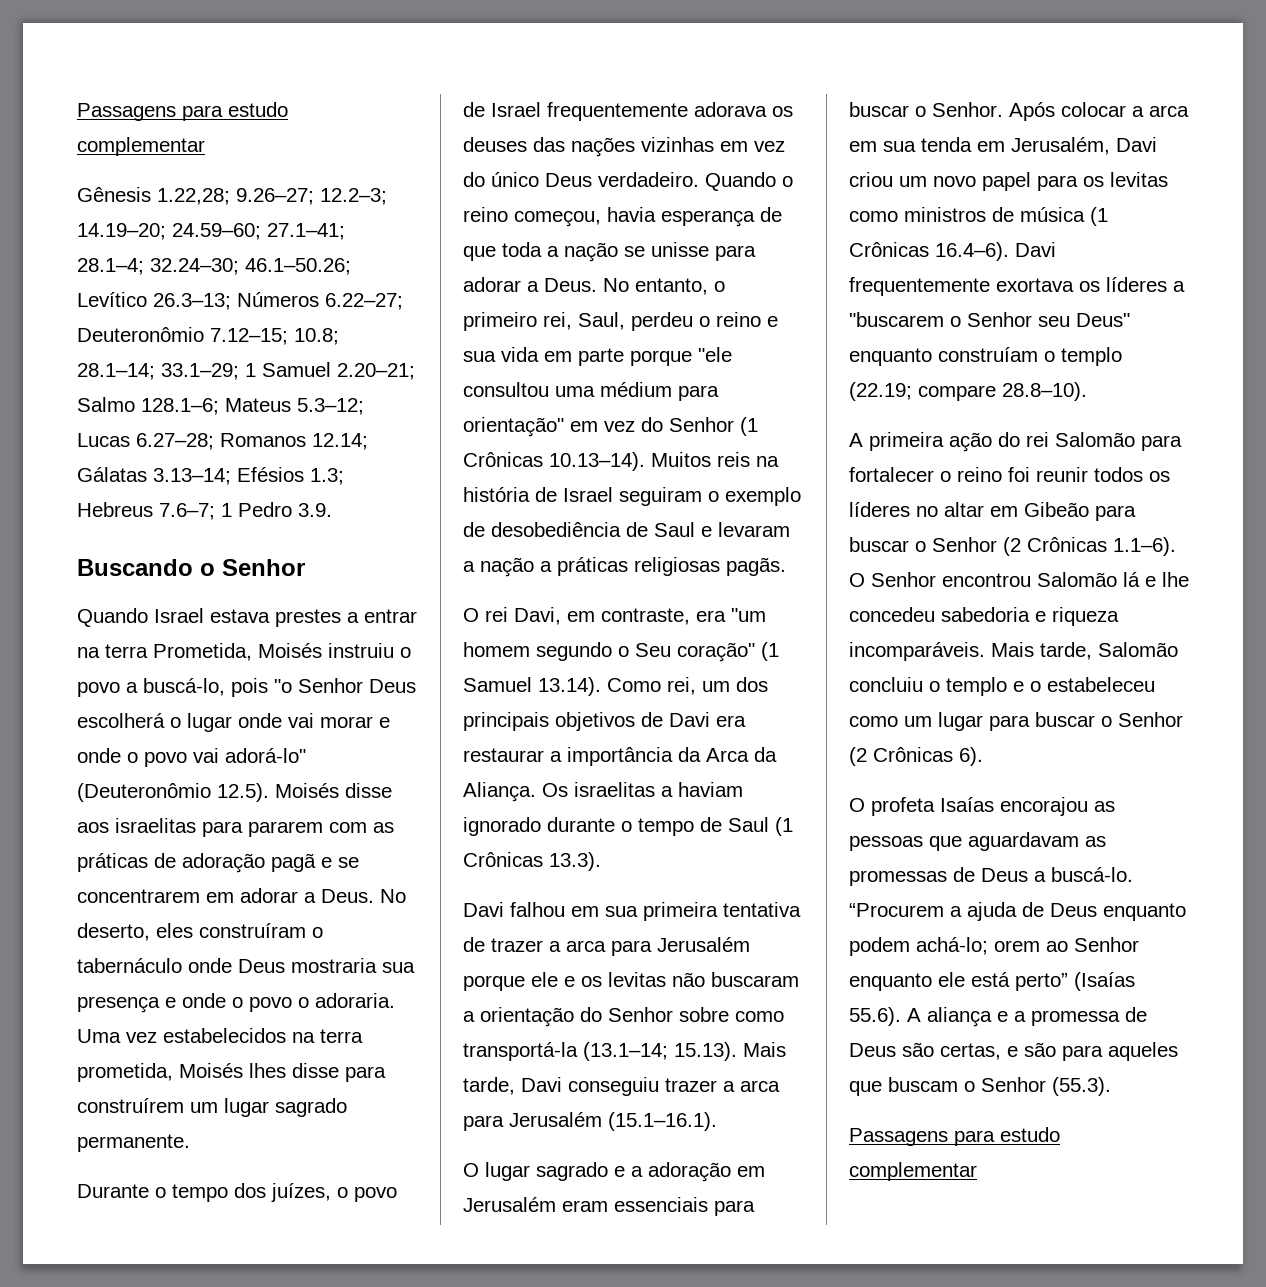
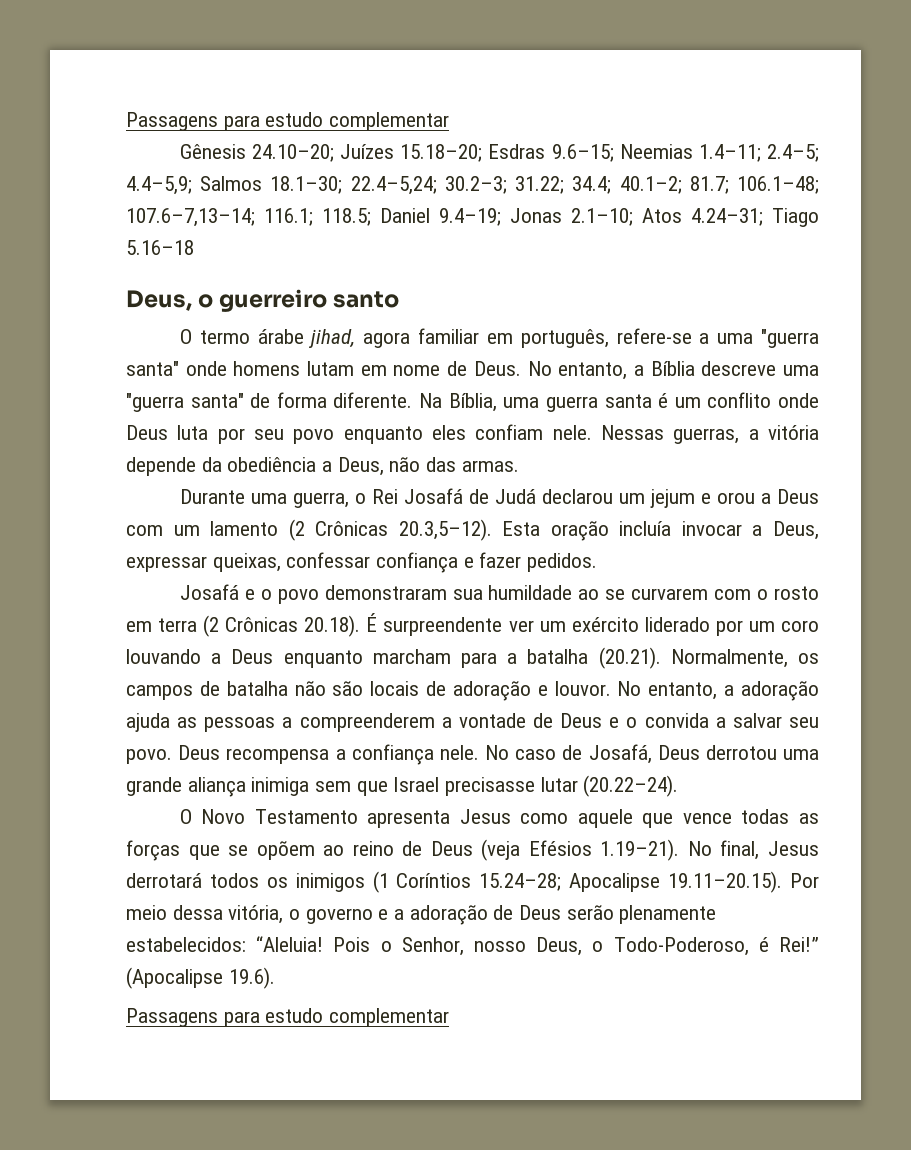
- Gênesis 1.22,28; 9.26–27; 12.2–3; 14.19–20; 24.59–60; 27.1–41; 28.1–4; 32.24–30; 46.1–50.26; Levítico 26.3–13; Números 6.22–27; Deuteronômio 7.12–15; 10.8; 28.1–14; 33.1–29; 1 Samuel 2.20–21; Salmo 128.1–6; Mateus 5.3–12; Lucas 6.27–28; Romanos 12.14; Gálatas 3.13–14; Efésios 1.3; Hebreus 7.6–7; 1 Pedro 3.9.
- Buscando o Senhor
- Quando Israel estava prestes a entrar na terra Prometida, Moisés instruiu o povo a buscá-lo, pois "o Senhor Deus escolherá o lugar onde vai morar e onde o povo vai adorá-lo" (Deuteronômio 12.5). Moisés disse aos israelitas para pararem com as práticas de adoração pagã e se concentrarem em adorar a Deus. No deserto, eles construíram o tabernáculo onde Deus mostraria sua presença e onde o povo o adoraria. Uma vez estabelecidos na terra prometida, Moisés lhes disse para construírem um lugar sagrado permanente.
- Durante o tempo dos juízes, o povo de Israel frequentemente adorava os deuses das nações vizinhas em vez do único Deus verdadeiro. Quando o reino começou, havia esperança de que toda a nação se unisse para adorar a Deus. No entanto, o primeiro rei, Saul, perdeu o reino e sua vida em parte porque "ele consultou uma médium para orientação" em vez do Senhor (1 Crônicas 10.13–14). Muitos reis na história de Israel seguiram o exemplo de desobediência de Saul e levaram a nação a práticas religiosas pagãs.
- O rei Davi, em contraste, era "um homem segundo o Seu coração" (1 Samuel 13.14). Como rei, um dos principais objetivos de Davi era restaurar a importância da Arca da Aliança. Os israelitas a haviam ignorado durante o tempo de Saul (1 Crônicas 13.3).
- Davi falhou em sua primeira tentativa de trazer a arca para Jerusalém porque ele e os levitas não buscaram a orientação do Senhor sobre como transportá-la (13.1–14; 15.13). Mais tarde, Davi conseguiu trazer a arca para Jerusalém (15.1–16.1).
- O lugar sagrado e a adoração em Jerusalém eram essenciais para buscar o Senhor. Após colocar a arca em sua tenda em Jerusalém, Davi criou um novo papel para os levitas como ministros de música (1 Crônicas 16.4–6). Davi frequentemente exortava os líderes a "buscarem o Senhor seu Deus" enquanto construíam o templo (22.19; compare 28.8–10).
- A primeira ação do rei Salomão para fortalecer o reino foi reunir todos os líderes no altar em Gibeão para buscar o Senhor (2 Crônicas 1.1–6). O Senhor encontrou Salomão lá e lhe concedeu sabedoria e riqueza incomparáveis. Mais tarde, Salomão concluiu o templo e o estabeleceu como um lugar para buscar o Senhor (2 Crônicas 6).
- O profeta Isaías encorajou as pessoas que aguardavam as promessas de Deus a buscá-lo. “Procurem a ajuda de Deus enquanto podem achá-lo; orem ao Senhor enquanto ele está perto” (Isaías 55.6). A aliança e a promessa de Deus são certas, e são para aqueles que buscam o Senhor (55.3).
+ Gênesis 24.10–20; Juízes 15.18–20; Esdras 9.6–15; Neemias 1.4–11; 2.4–5; 4.4–5,9; Salmos 18.1–30; 22.4–5,24; 30.2–3; 31.22; 34.4; 40.1–2; 81.7; 106.1–48; 107.6–7,13–14; 116.1; 118.5; Daniel 9.4–19; Jonas 2.1–10; Atos 4.24–31; Tiago 5.16–18
+ Deus, o guerreiro santo
+ O termo árabe jihad, agora familiar em português, refere-se a uma "guerra santa" onde homens lutam em nome de Deus. No entanto, a Bíblia descreve uma "guerra santa" de forma diferente. Na Bíblia, uma guerra santa é um conflito onde Deus luta por seu povo enquanto eles confiam nele. Nessas guerras, a vitória depende da obediência a Deus, não das armas.
+ Durante uma guerra, o Rei Josafá de Judá declarou um jejum e orou a Deus com um lamento (2 Crônicas 20.3,5–12). Esta oração incluía invocar a Deus, expressar queixas, confessar confiança e fazer pedidos.
+ Josafá e o povo demonstraram sua humildade ao se curvarem com o rosto em terra (2 Crônicas 20.18). É surpreendente ver um exército liderado por um coro louvando a Deus enquanto marcham para a batalha (20.21). Normalmente, os campos de batalha não são locais de adoração e louvor. No entanto, a adoração ajuda as pessoas a compreenderem a vontade de Deus e o convida a salvar seu povo. Deus recompensa a confiança nele. No caso de Josafá, Deus derrotou uma grande aliança inimiga sem que Israel precisasse lutar (20.22–24).
+ O Novo Testamento apresenta Jesus como aquele que vence todas as forças que se opõem ao reino de Deus (veja Efésios 1.19–21). No final, Jesus derrotará todos os inimigos (1 Coríntios 15.24–28; Apocalipse 19.11–20.15). Por meio dessa vitória, o governo e a adoração de Deus serão plenamente estabelecidos: “Aleluia! Pois o Senhor, nosso Deus, o Todo-Poderoso, é Rei!” (Apocalipse 19.6).

